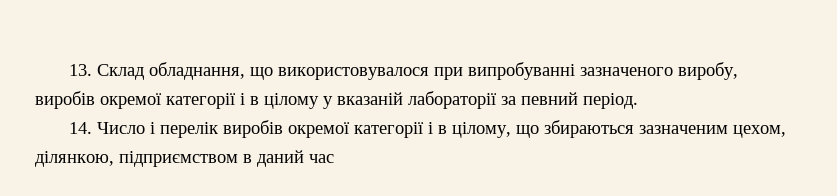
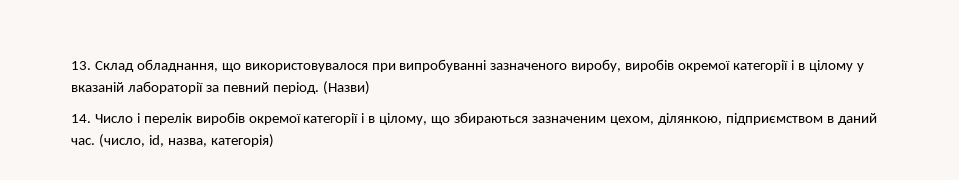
+ (Назви)
- 14. Число і перелік виробів окремої категорії і в цілому, що збираються зазначеним цехом, ділянкою, підприємством в даний час
+ 14. Число і перелік виробів окремої категорії і в цілому, що збираються зазначеним цехом, ділянкою, підприємством в даний час. (число, id, назва, категорія)

